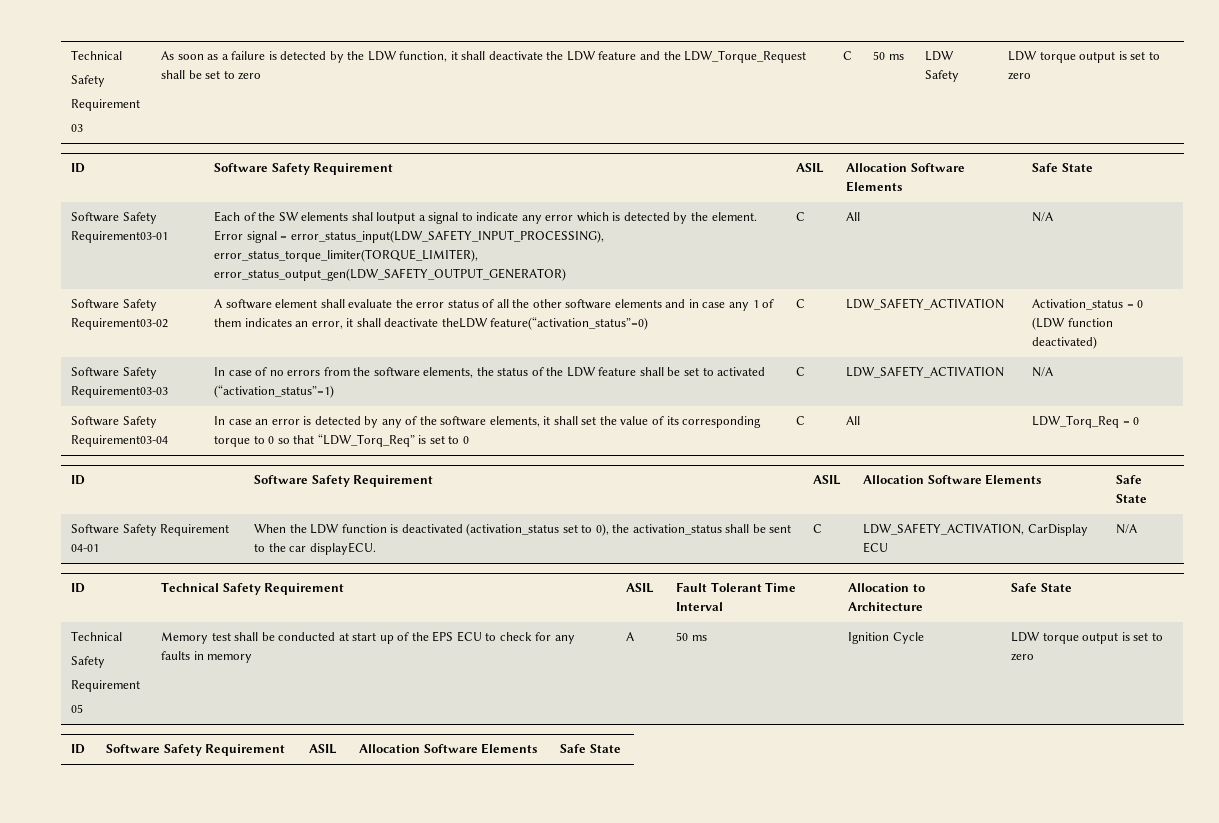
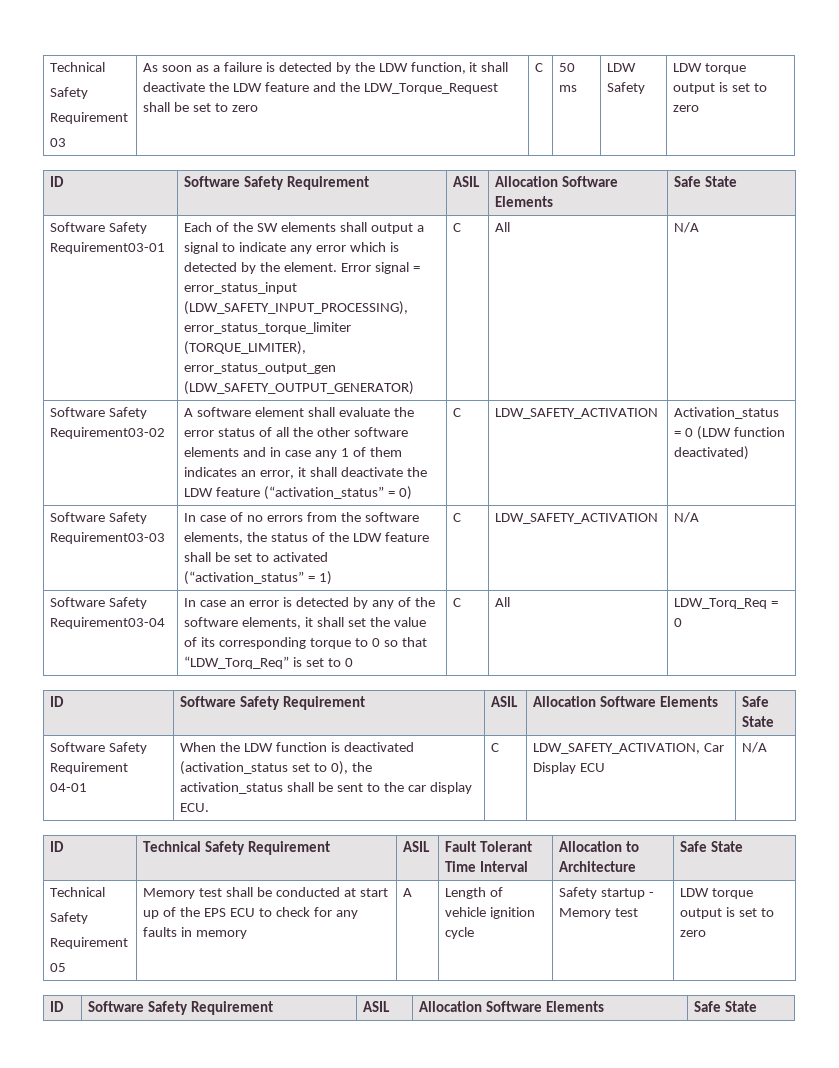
- Software Safety Requirement03-01 | Each of the SW elements shal loutput a signal to indicate any error which is detected by the element. Error signal = error_status_input(LDW_SAFETY_INPUT_PROCESSING), error_status_torque_limiter(TORQUE_LIMITER), error_status_output_gen(LDW_SAFETY_OUTPUT_GENERATOR) | C | All | N/A
+ Software Safety Requirement03-01 | Each of the SW elements shall output a signal to indicate any error which is detected by the element. Error signal = error_status_input (LDW_SAFETY_INPUT_PROCESSING), error_status_torque_limiter (TORQUE_LIMITER), error_status_output_gen (LDW_SAFETY_OUTPUT_GENERATOR) | C | All | N/A
- A software element shall evaluate the error status of all the other software elements and in case any 1 of them indicates an error, it shall deactivate theLDW feature(“activation_status”=0)
+ A software element shall evaluate the error status of all the other software elements and in case any 1 of them indicates an error, it shall deactivate the LDW feature (“activation_status” = 0)
- Software Safety Requirement03-03 | In case of no errors from the software elements, the status of the LDW feature shall be set to activated (“activation_status”=1) | C | LDW_SAFETY_ACTIVATION | N/A
+ Software Safety Requirement03-03 | In case of no errors from the software elements, the status of the LDW feature shall be set to activated (“activation_status” = 1) | C | LDW_SAFETY_ACTIVATION | N/A
- Software Safety Requirement 04-01 | When the LDW function is deactivated (activation_status set to 0), the activation_status shall be sent to the car displayECU. | C | LDW_SAFETY_ACTIVATION, CarDisplay ECU | N/A
+ Software Safety Requirement 04-01 | When the LDW function is deactivated (activation_status set to 0), the activation_status shall be sent to the car display ECU. | C | LDW_SAFETY_ACTIVATION, Car Display ECU | N/A
- 50 ms | Ignition Cycle
+ Length of vehicle ignition cycle | Safety startup - Memory test

